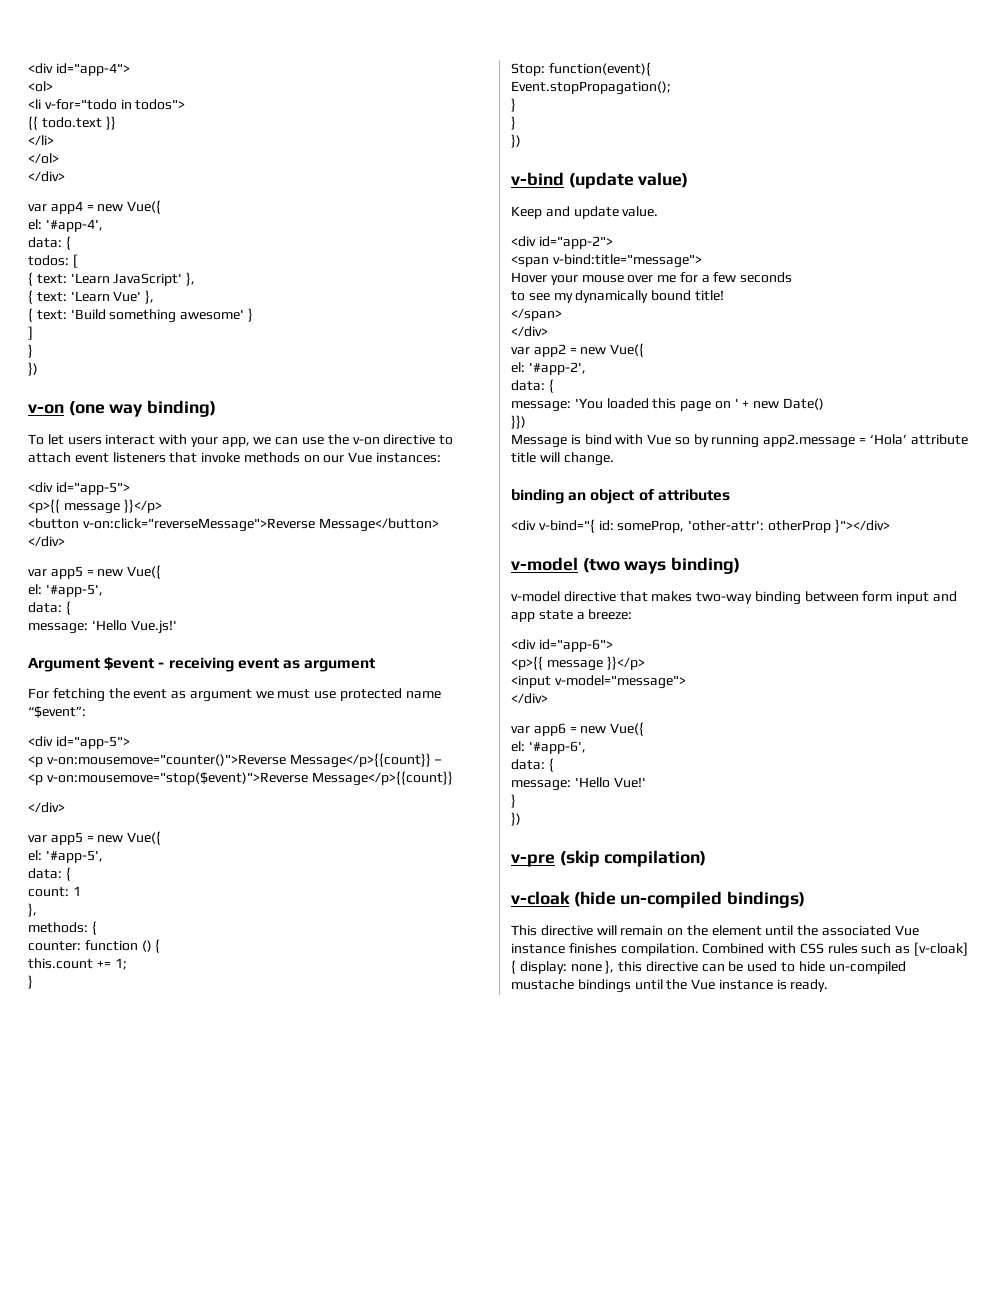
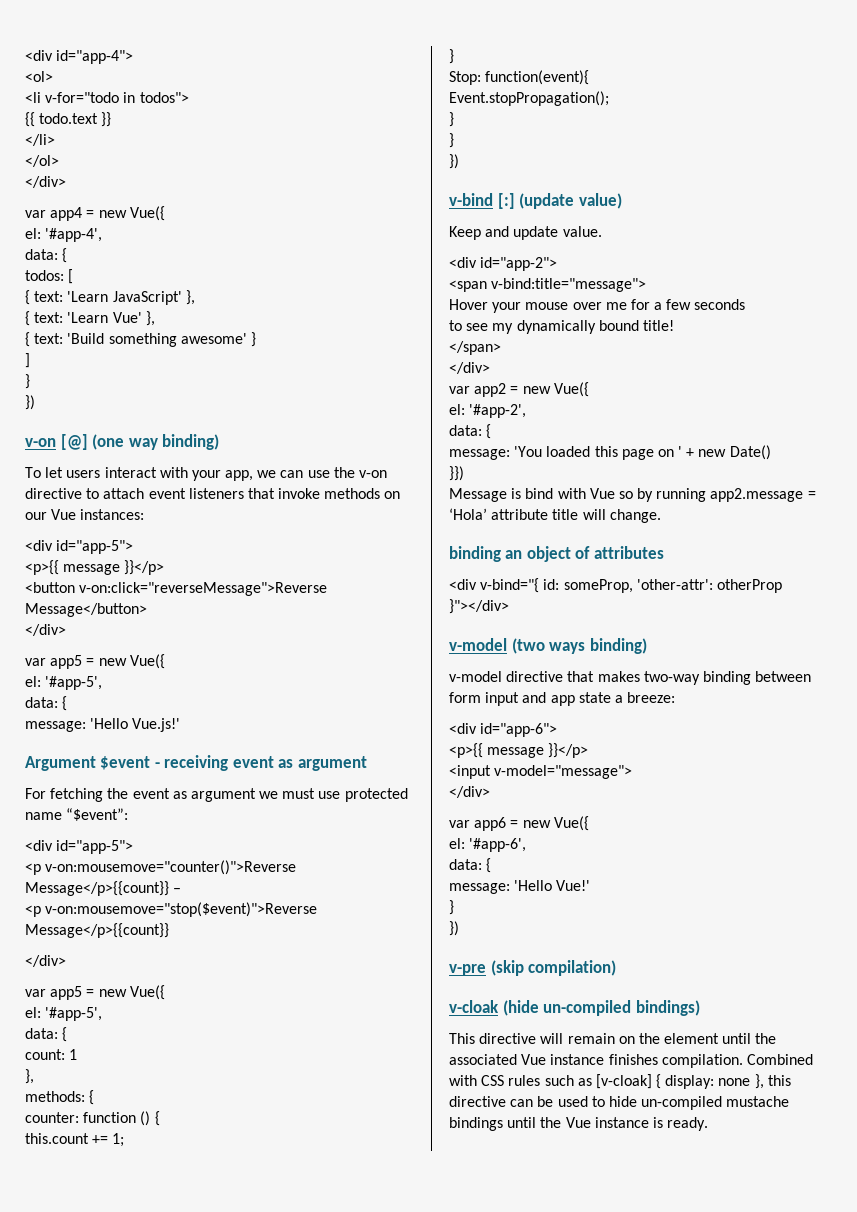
- v-on (one way binding)
+ v-on [@] (one way binding)
- v-bind (update value)
+ v-bind [:] (update value)

